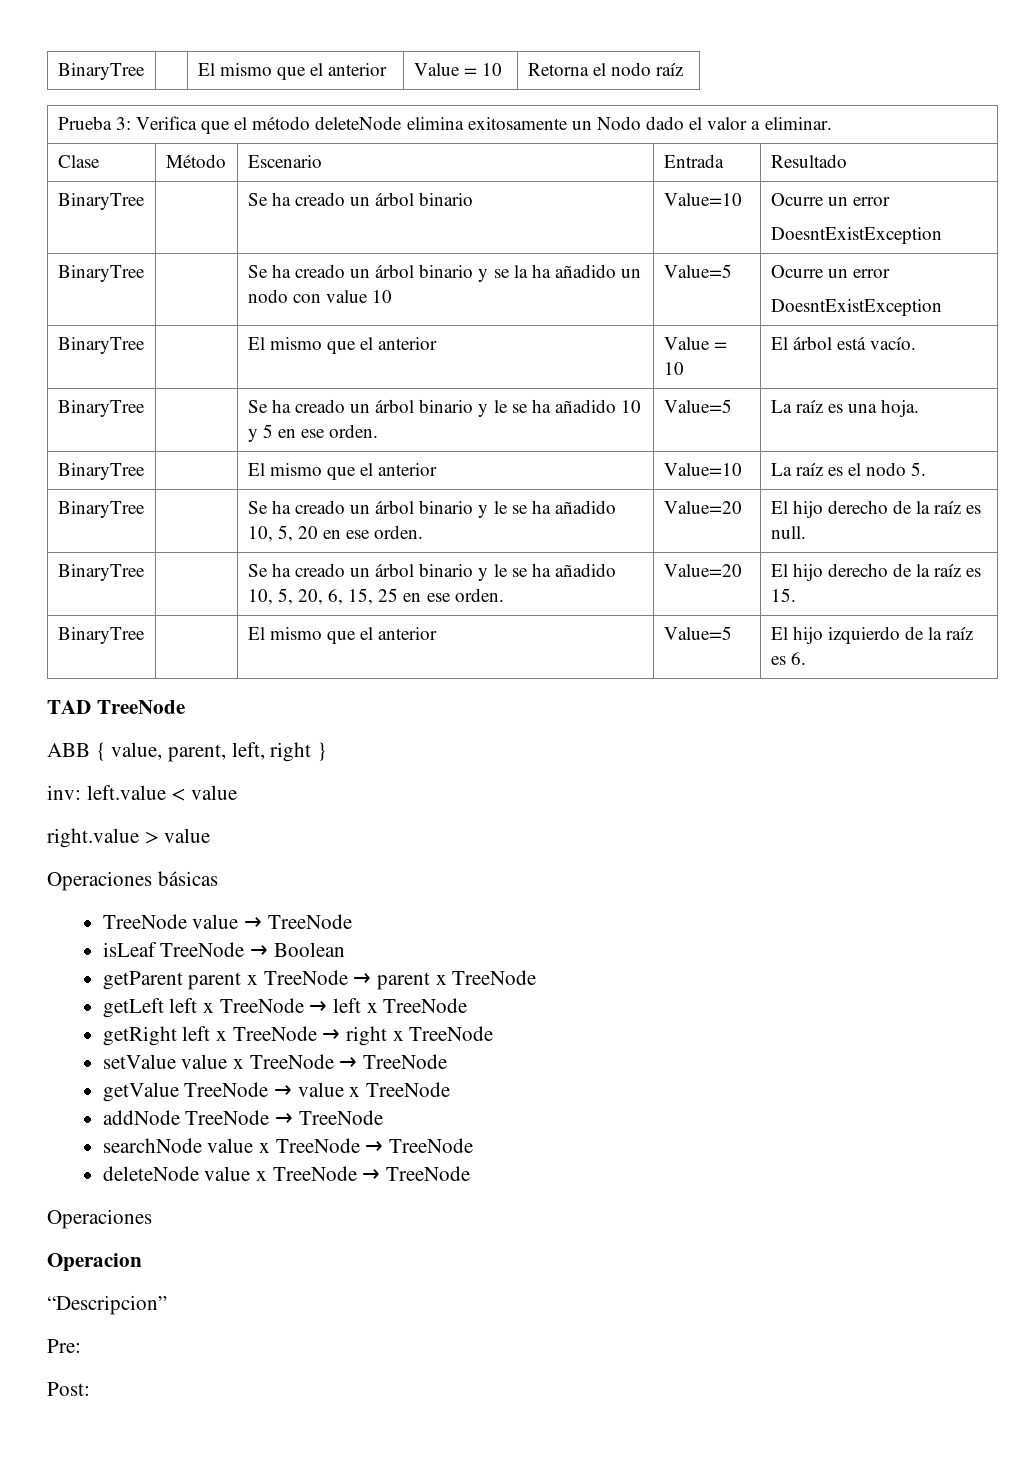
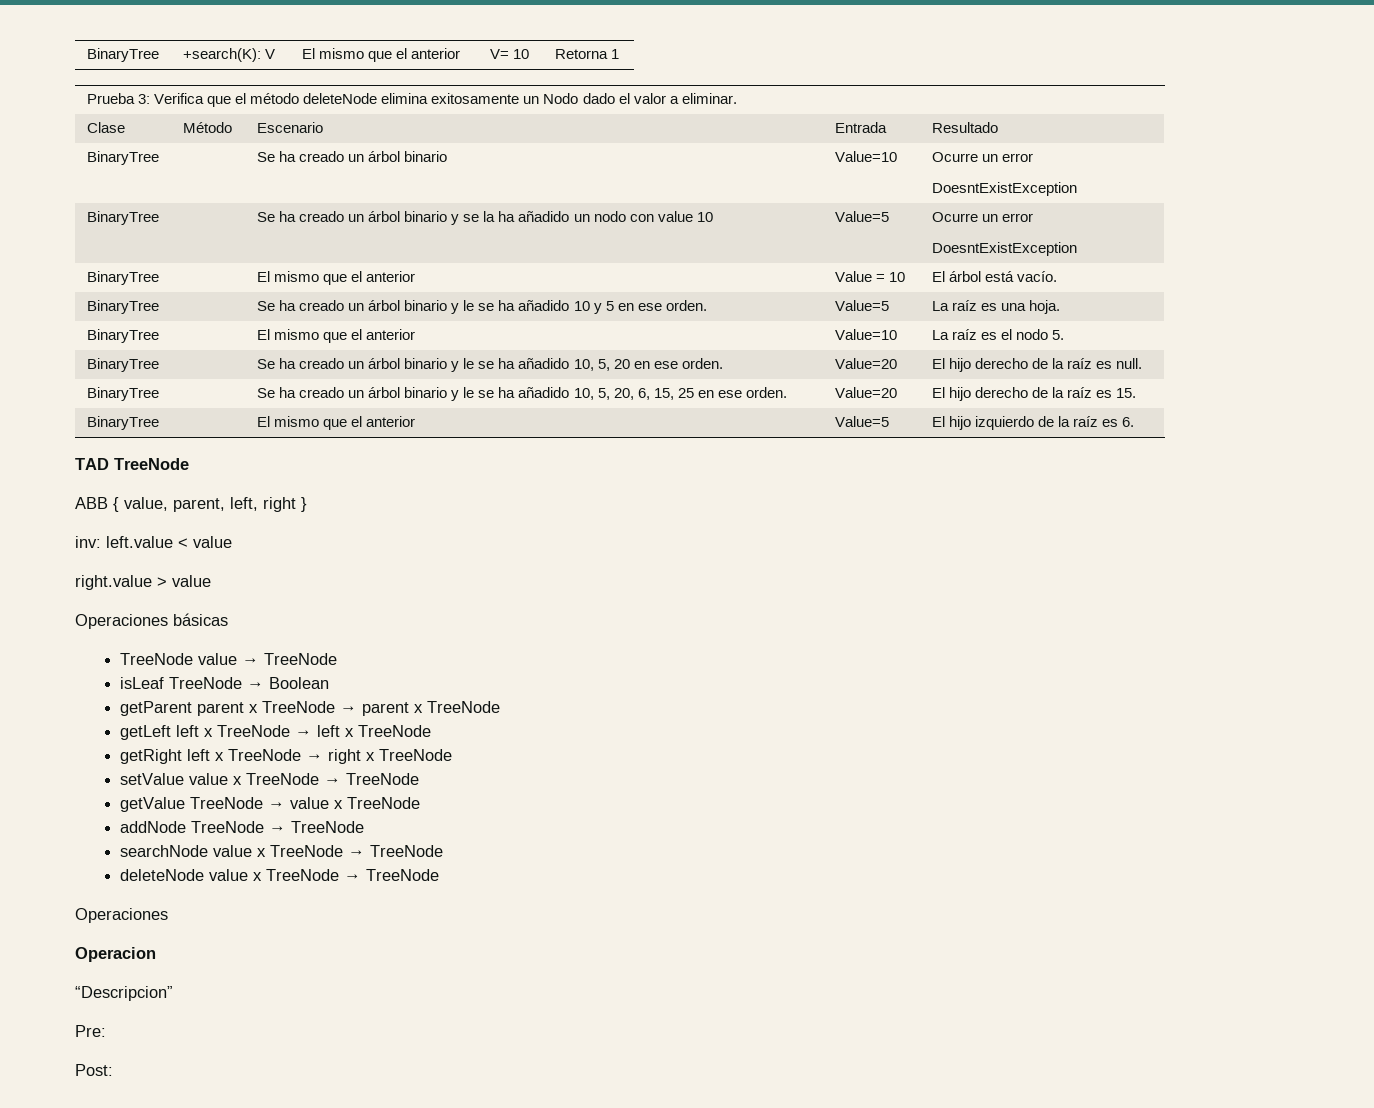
- BinaryTree | | El mismo que el anterior | Value = 10 | Retorna el nodo raíz
+ BinaryTree | +search(K): V | El mismo que el anterior | V= 10 | Retorna 1

